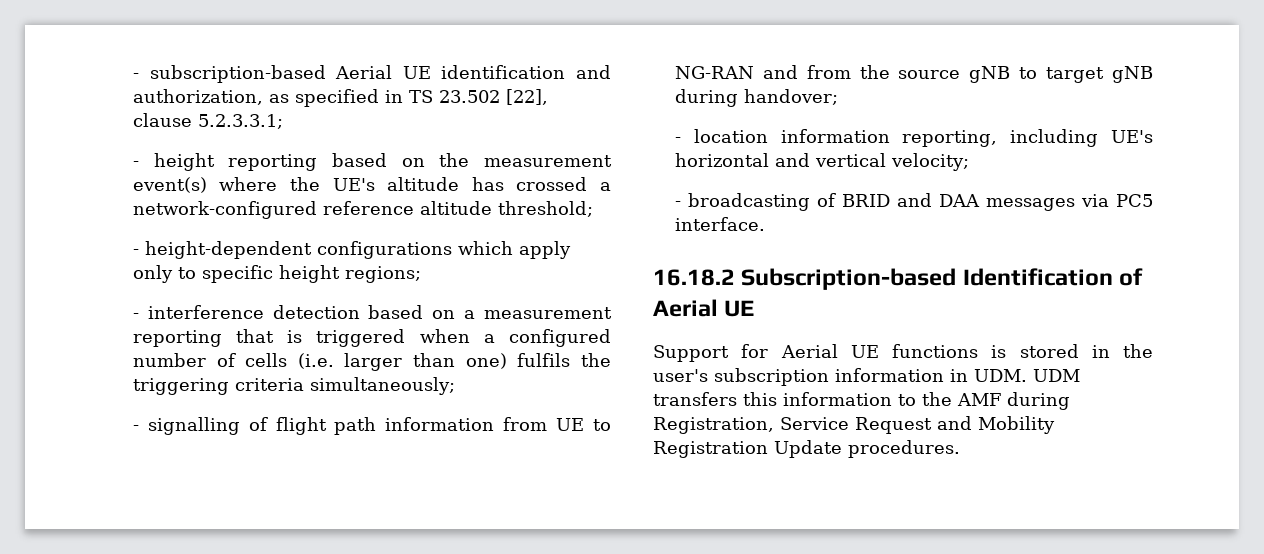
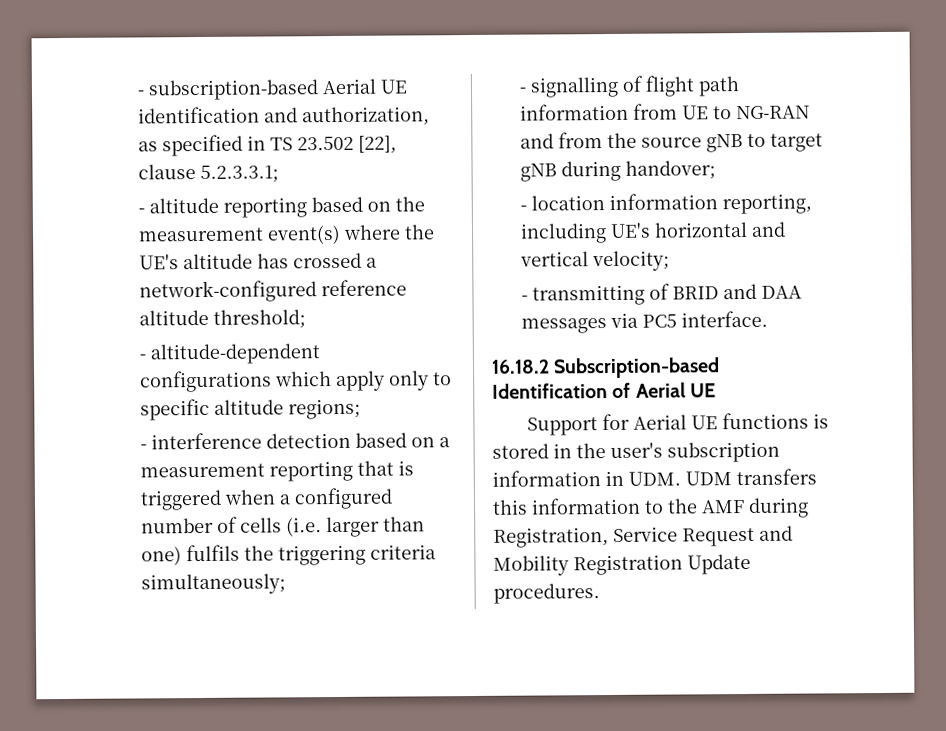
- - height reporting based on the measurement event(s) where the UE's altitude has crossed a network-configured reference altitude threshold;
+ - altitude reporting based on the measurement event(s) where the UE's altitude has crossed a network-configured reference altitude threshold;
- - height-dependent configurations which apply only to specific height regions;
+ - altitude-dependent configurations which apply only to specific altitude regions;
- - broadcasting of BRID and DAA messages via PC5 interface.
+ - transmitting of BRID and DAA messages via PC5 interface.

